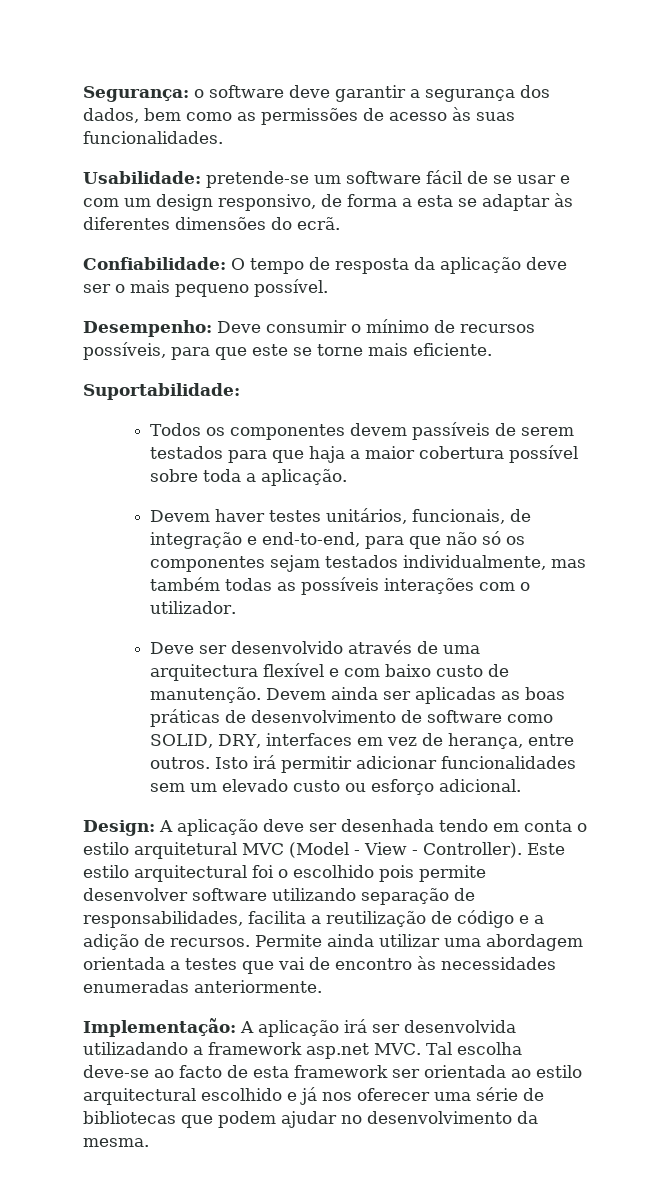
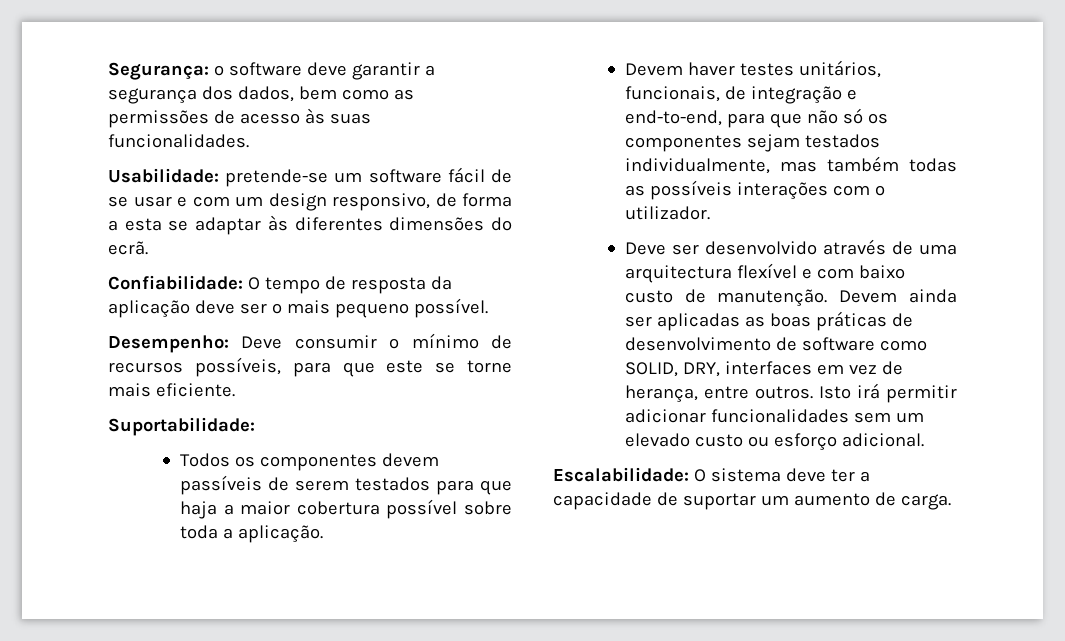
- Design: A aplicação deve ser desenhada tendo em conta o estilo arquitetural MVC (Model - View - Controller). Este estilo arquitectural foi o escolhido pois permite desenvolver software utilizando separação de responsabilidades, facilita a reutilização de código e a adição de recursos. Permite ainda utilizar uma abordagem orientada a testes que vai de encontro às necessidades enumeradas anteriormente.
- Implementação: A aplicação irá ser desenvolvida utilizadando a framework asp.net MVC. Tal escolha deve-se ao facto de esta framework ser orientada ao estilo arquitectural escolhido e já nos oferecer uma série de bibliotecas que podem ajudar no desenvolvimento da mesma.
+ Escalabilidade: O sistema deve ter a capacidade de suportar um aumento de carga.

